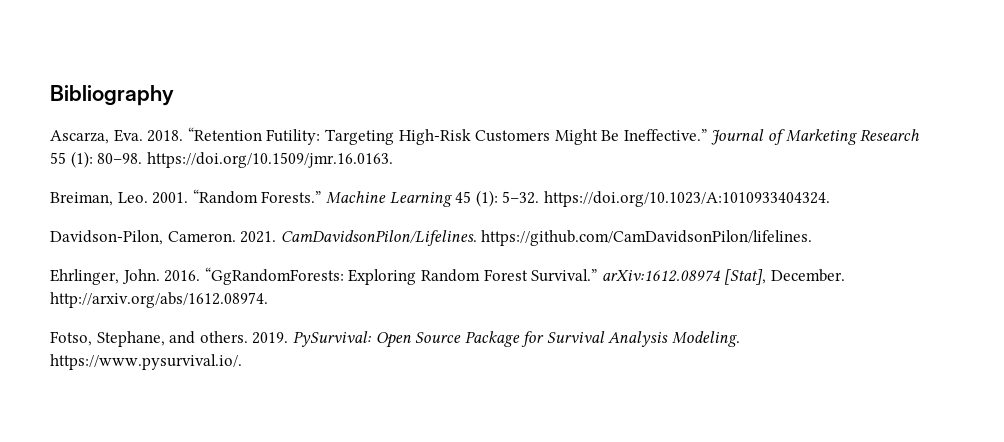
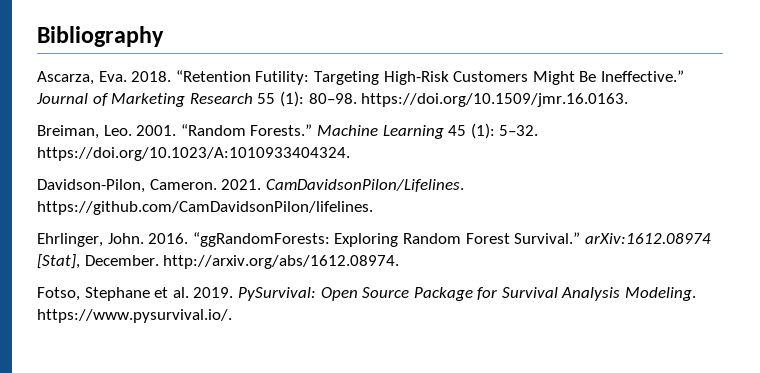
- “GgRandomForests: Exploring Random Forest Survival.” arXiv:1612.08974 [Stat], December. http://arxiv.org/abs/1612.08974.
+ “ggRandomForests: Exploring Random Forest Survival.” arXiv:1612.08974 [Stat], December. http://arxiv.org/abs/1612.08974.
- Fotso, Stephane, and others. 2019.
+ Fotso, Stephane et al. 2019.

